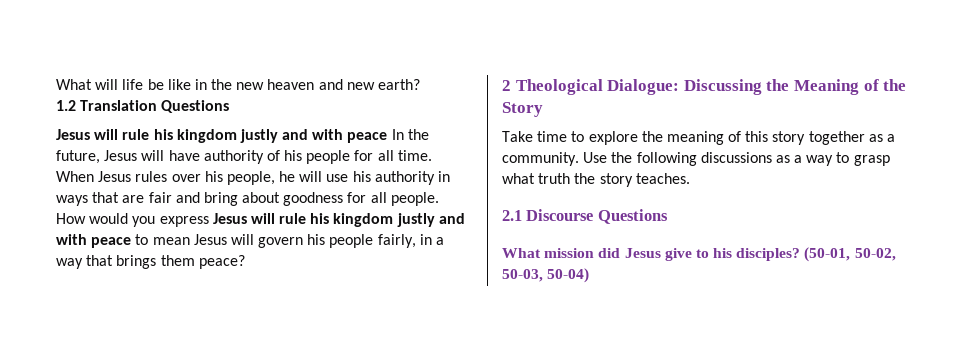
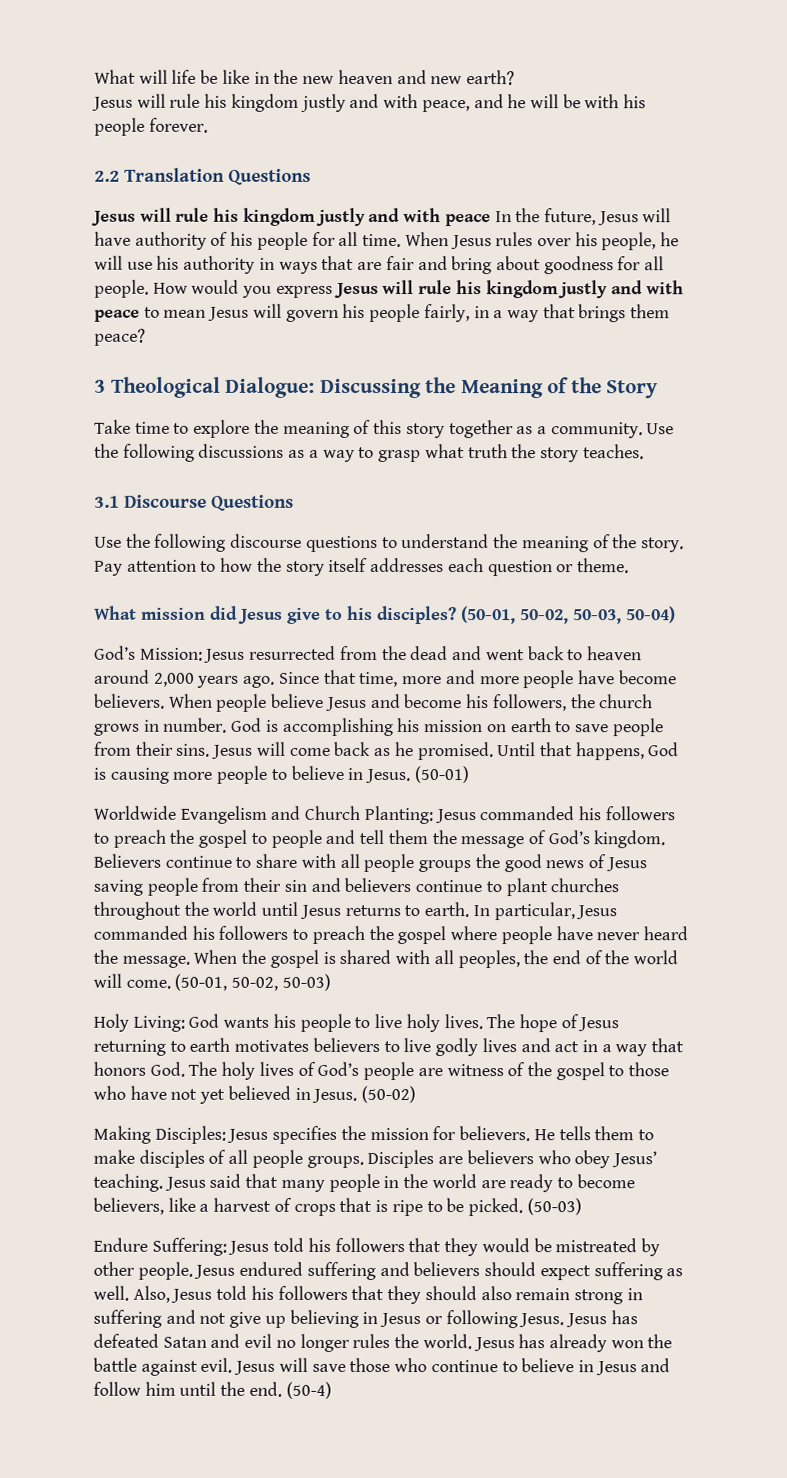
- 1.2 Translation Questions
+ Jesus will rule his kingdom justly and with peace, and he will be with his people forever.
+ 2.2 Translation Questions
- 2 Theological Dialogue: Discussing the Meaning of the Story
+ 3 Theological Dialogue: Discussing the Meaning of the Story
- 2.1 Discourse Questions
+ 3.1 Discourse Questions
+ Use the following discourse questions to understand the meaning of the story. Pay attention to how the story itself addresses each question or theme.
+ God’s Mission: Jesus resurrected from the dead and went back to heaven around 2,000 years ago. Since that time, more and more people have become believers. When people believe Jesus and become his followers, the church grows in number. God is accomplishing his mission on earth to save people from their sins. Jesus will come back as he promised. Until that happens, God is causing more people to believe in Jesus. (50-01)
+ Worldwide Evangelism and Church Planting: Jesus commanded his followers to preach the gospel to people and tell them the message of God’s kingdom. Believers continue to share with all people groups the good news of Jesus saving people from their sin and believers continue to plant churches throughout the world until Jesus returns to earth. In particular, Jesus commanded his followers to preach the gospel where people have never heard the message. When the gospel is shared with all peoples, the end of the world will come. (50-01, 50-02, 50-03)
+ Holy Living: God wants his people to live holy lives. The hope of Jesus returning to earth motivates believers to live godly lives and act in a way that honors God. The holy lives of God’s people are witness of the gospel to those who have not yet believed in Jesus. (50-02)
+ Making Disciples: Jesus specifies the mission for believers. He tells them to make disciples of all people groups. Disciples are believers who obey Jesus’ teaching. Jesus said that many people in the world are ready to become believers, like a harvest of crops that is ripe to be picked. (50-03)
+ Endure Suffering: Jesus told his followers that they would be mistreated by other people. Jesus endured suffering and believers should expect suffering as well. Also, Jesus told his followers that they should also remain strong in suffering and not give up believing in Jesus or following Jesus. Jesus has defeated Satan and evil no longer rules the world. Jesus has already won the battle against evil. Jesus will save those who continue to believe in Jesus and follow him until the end. (50-4)

